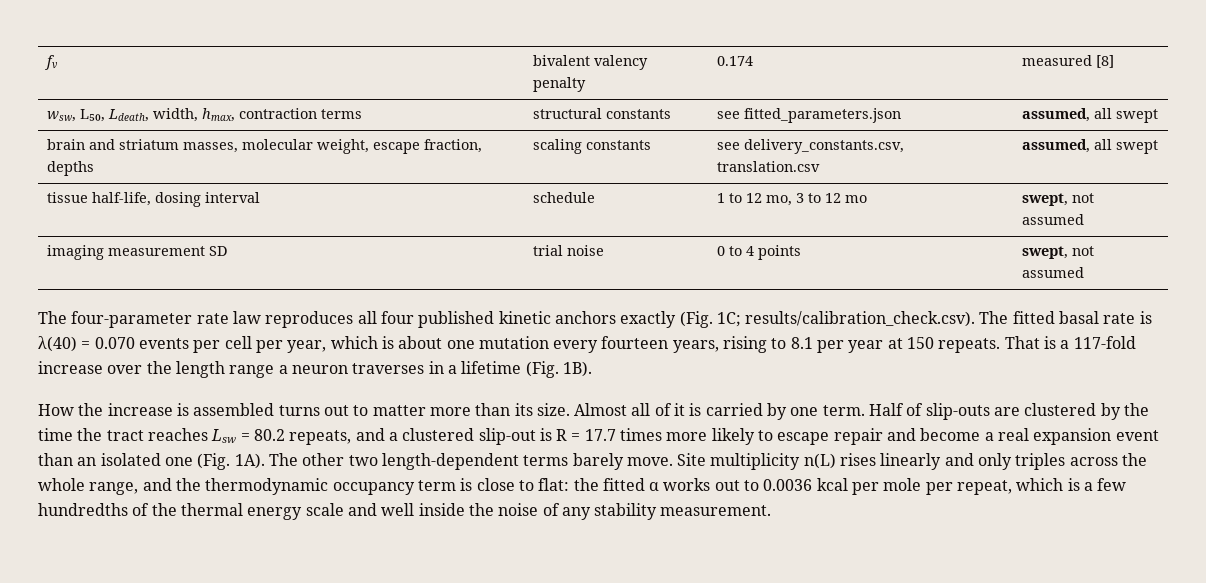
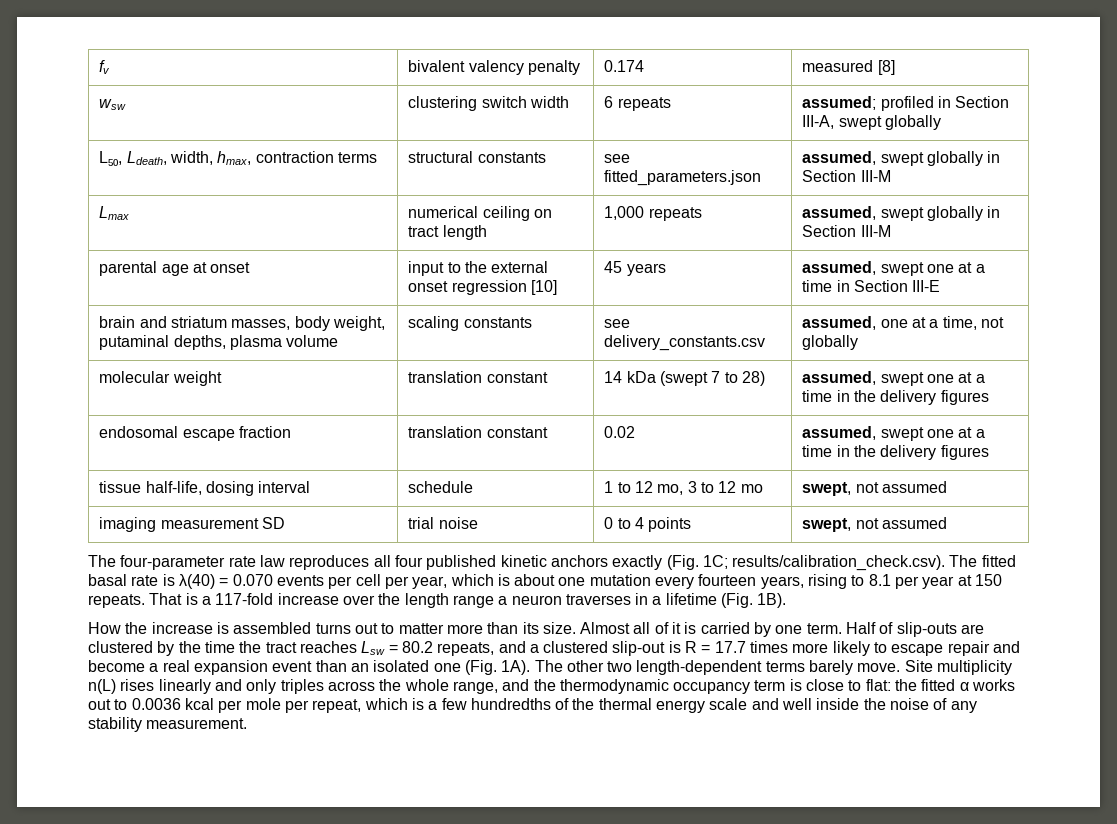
- wsw, L₅₀, Ldeath, width, hmax, contraction terms | structural constants | see fitted_parameters.json | assumed, all swept
- brain and striatum masses, molecular weight, escape fraction, depths | scaling constants | see delivery_constants.csv, translation.csv | assumed, all swept
+ wsw | clustering switch width | 6 repeats | assumed; profiled in Section III-A, swept globally
+ L₅₀, Ldeath, width, hmax, contraction terms | structural constants | see fitted_parameters.json | assumed, swept globally in Section III-M
+ Lmax | numerical ceiling on tract length | 1,000 repeats | assumed, swept globally in Section III-M
+ parental age at onset | input to the external onset regression [10] | 45 years | assumed, swept one at a time in Section III-E
+ brain and striatum masses, body weight, putaminal depths, plasma volume | scaling constants | see delivery_constants.csv | assumed, one at a time, not globally
+ molecular weight | translation constant | 14 kDa (swept 7 to 28) | assumed, swept one at a time in the delivery figures
+ endosomal escape fraction | translation constant | 0.02 | assumed, swept one at a time in the delivery figures

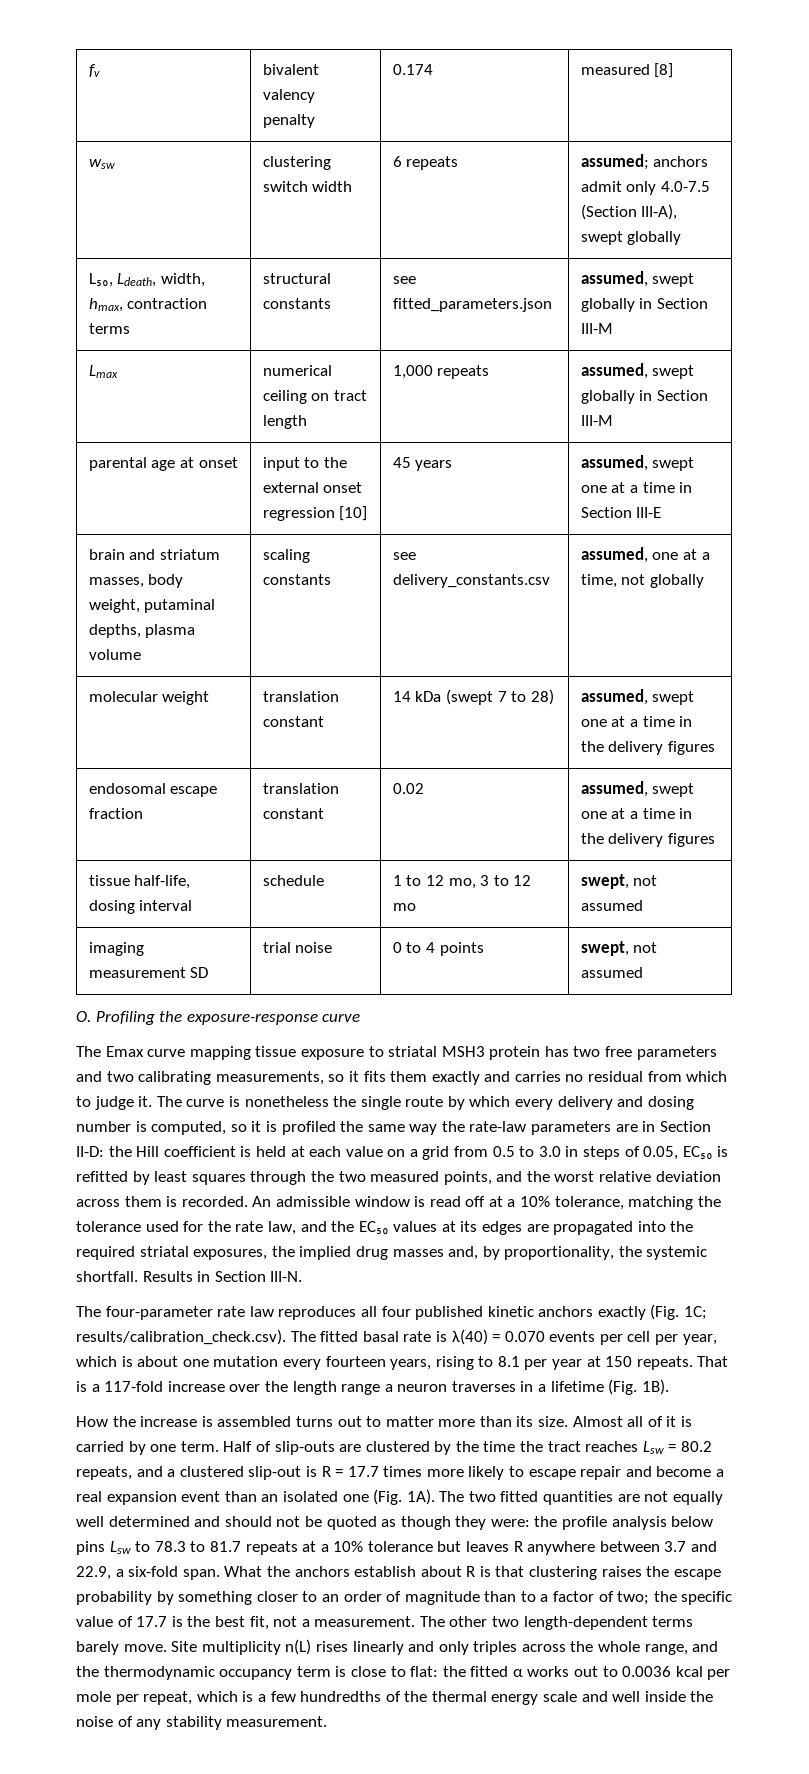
- wsw | clustering switch width | 6 repeats | assumed; profiled in Section III-A, swept globally
+ wsw | clustering switch width | 6 repeats | assumed; anchors admit only 4.0-7.5 (Section III-A), swept globally
+ O. Profiling the exposure-response curve
+ The Emax curve mapping tissue exposure to striatal MSH3 protein has two free parameters and two calibrating measurements, so it fits them exactly and carries no residual from which to judge it. The curve is nonetheless the single route by which every delivery and dosing number is computed, so it is profiled the same way the rate-law parameters are in Section II-D: the Hill coefficient is held at each value on a grid from 0.5 to 3.0 in steps of 0.05, EC₅₀ is refitted by least squares through the two measured points, and the worst relative deviation across them is recorded. An admissible window is read off at a 10% tolerance, matching the tolerance used for the rate law, and the EC₅₀ values at its edges are propagated into the required striatal exposures, the implied drug masses and, by proportionality, the systemic shortfall. Results in Section III-N.
- The other two length-dependent terms barely move.
+ The two fitted quantities are not equally well determined and should not be quoted as though they were: the profile analysis below pins Lsw to 78.3 to 81.7 repeats at a 10% tolerance but leaves R anywhere between 3.7 and 22.9, a six-fold span. What the anchors establish about R is that clustering raises the escape probability by something closer to an order of magnitude than to a factor of two; the specific value of 17.7 is the best fit, not a measurement. The other two length-dependent terms barely move.

